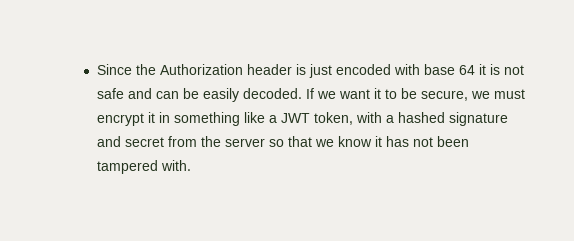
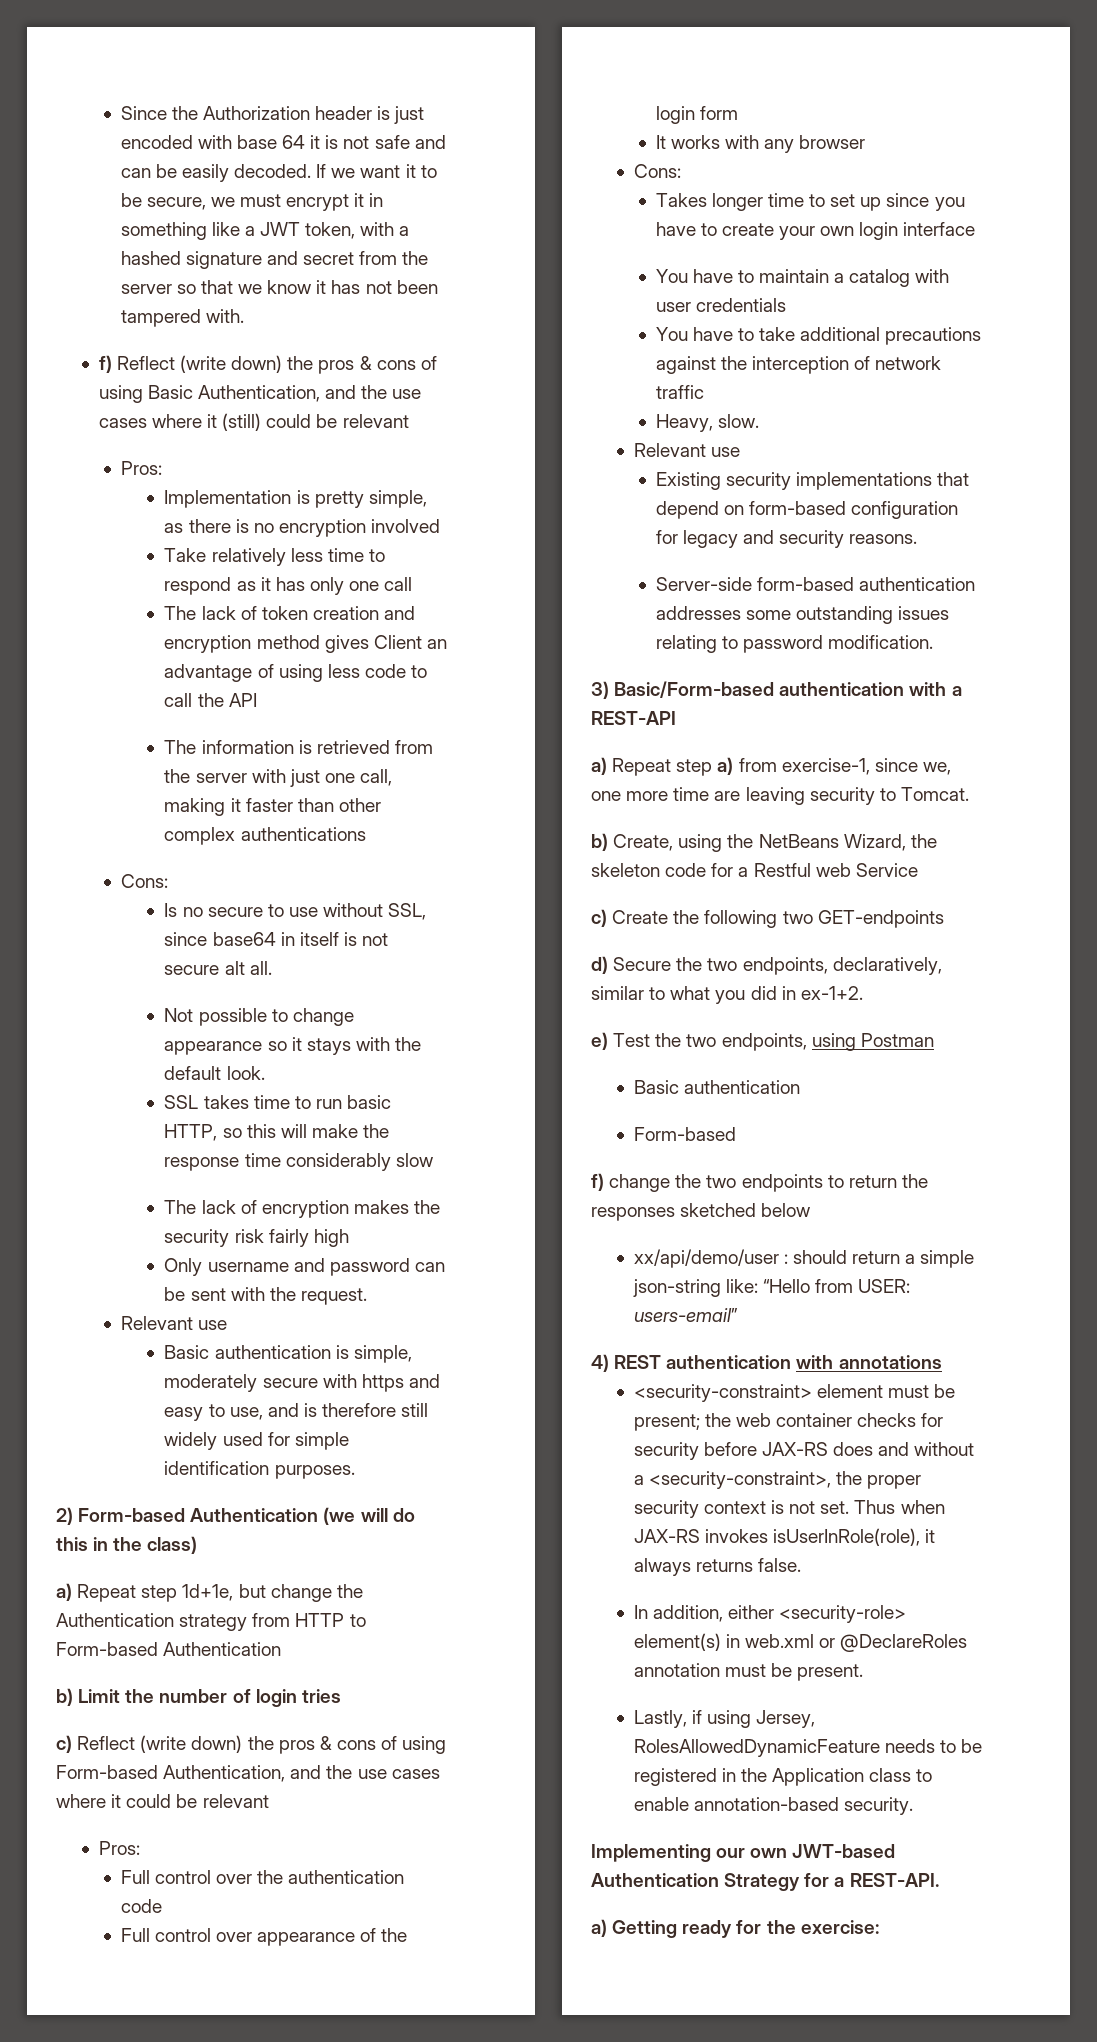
+ f) Reflect (write down) the pros & cons of using Basic Authentication, and the use cases where it (still) could be relevant
+ Pros:
+ Implementation is pretty simple, as there is no encryption involved
+ Take relatively less time to respond as it has only one call
+ The lack of token creation and encryption method gives Client an advantage of using less code to call the API
+ The information is retrieved from the server with just one call, making it faster than other complex authentications
+ Cons:
+ Is no secure to use without SSL, since base64 in itself is not secure alt all.
+ Not possible to change appearance so it stays with the default look.
+ SSL takes time to run basic HTTP, so this will make the response time considerably slow
+ The lack of encryption makes the security risk fairly high
+ Only username and password can be sent with the request.
+ Relevant use
+ Basic authentication is simple, moderately secure with https and easy to use, and is therefore still widely used for simple identification purposes.
+ 2) Form-based Authentication (we will do this in the class)
+ a) Repeat step 1d+1e, but change the Authentication strategy from HTTP to Form-based Authentication
+ b) Limit the number of login tries
+ c) Reflect (write down) the pros & cons of using Form-based Authentication, and the use cases where it could be relevant
+ Pros:
+ Full control over the authentication code
+ Full control over appearance of the login form
+ It works with any browser
+ Cons:
+ Takes longer time to set up since you have to create your own login interface
+ You have to maintain a catalog with user credentials
+ You have to take additional precautions against the interception of network traffic
+ Heavy, slow.
+ Relevant use
+ Existing security implementations that depend on form-based configuration for legacy and security reasons.
+ Server-side form-based authentication addresses some outstanding issues relating to password modification.
+ 3) Basic/Form-based authentication with a REST-API
+ a) Repeat step a) from exercise-1, since we, one more time are leaving security to Tomcat.
+ b) Create, using the NetBeans Wizard, the skeleton code for a Restful web Service
+ c) Create the following two GET-endpoints
+ d) Secure the two endpoints, declaratively, similar to what you did in ex-1+2.
+ e) Test the two endpoints, using Postman
+ Basic authentication
+ Form-based
+ f) change the two endpoints to return the responses sketched below
+ xx/api/demo/user : should return a simple json-string like: “Hello from USER: users-email”
+ 4) REST authentication with annotations
+ <security-constraint> element must be present; the web container checks for security before JAX-RS does and without a <security-constraint>, the proper security context is not set. Thus when JAX-RS invokes isUserInRole(role), it always returns false.
+ In addition, either <security-role> element(s) in web.xml or @DeclareRoles annotation must be present.
+ Lastly, if using Jersey, RolesAllowedDynamicFeature needs to be registered in the Application class to enable annotation-based security.
+ Implementing our own JWT-based Authentication Strategy for a REST-API.
+ a) Getting ready for the exercise:

